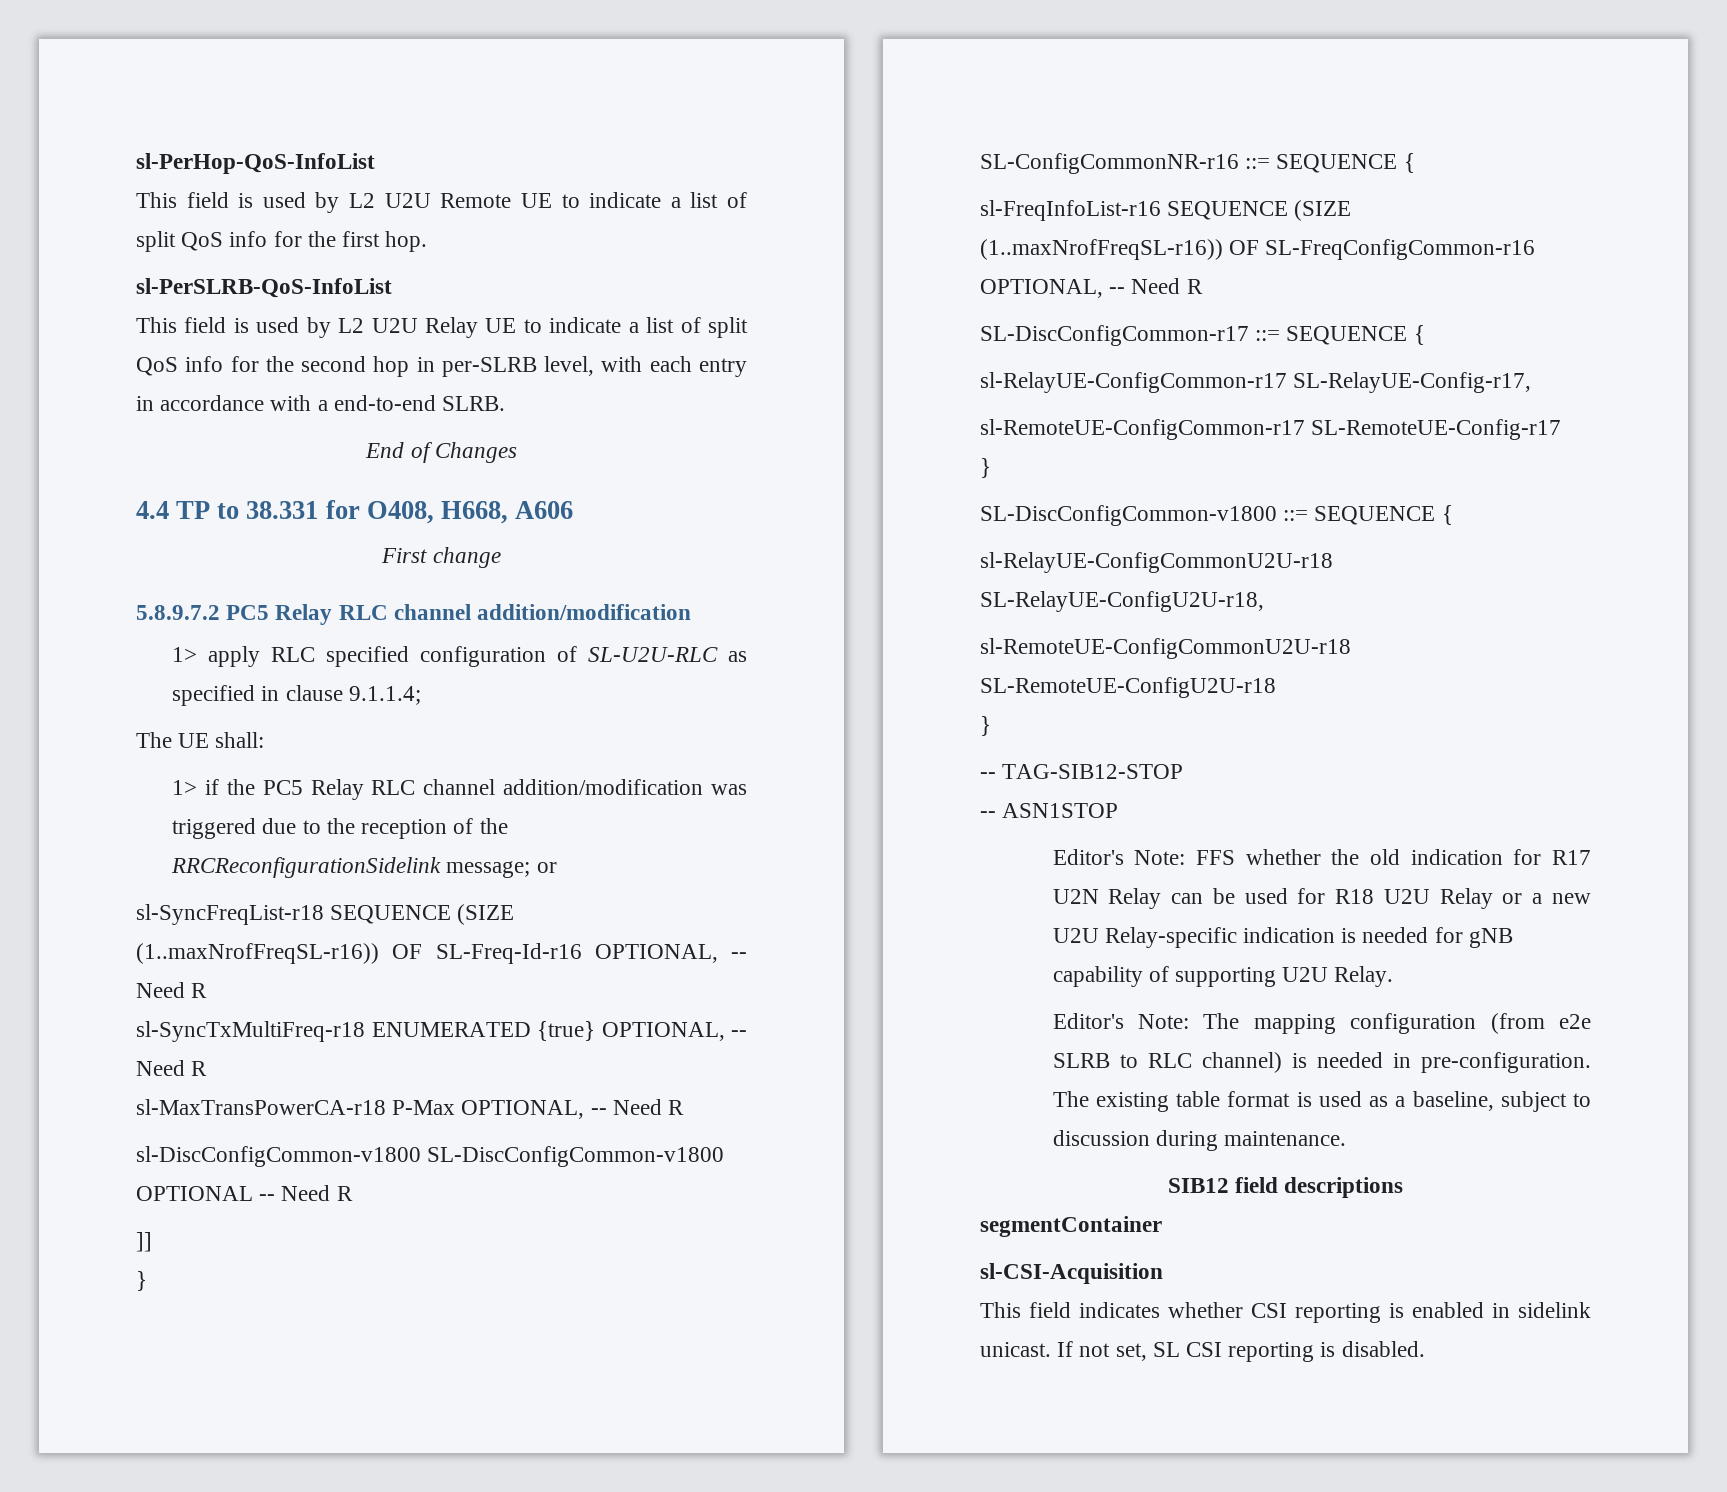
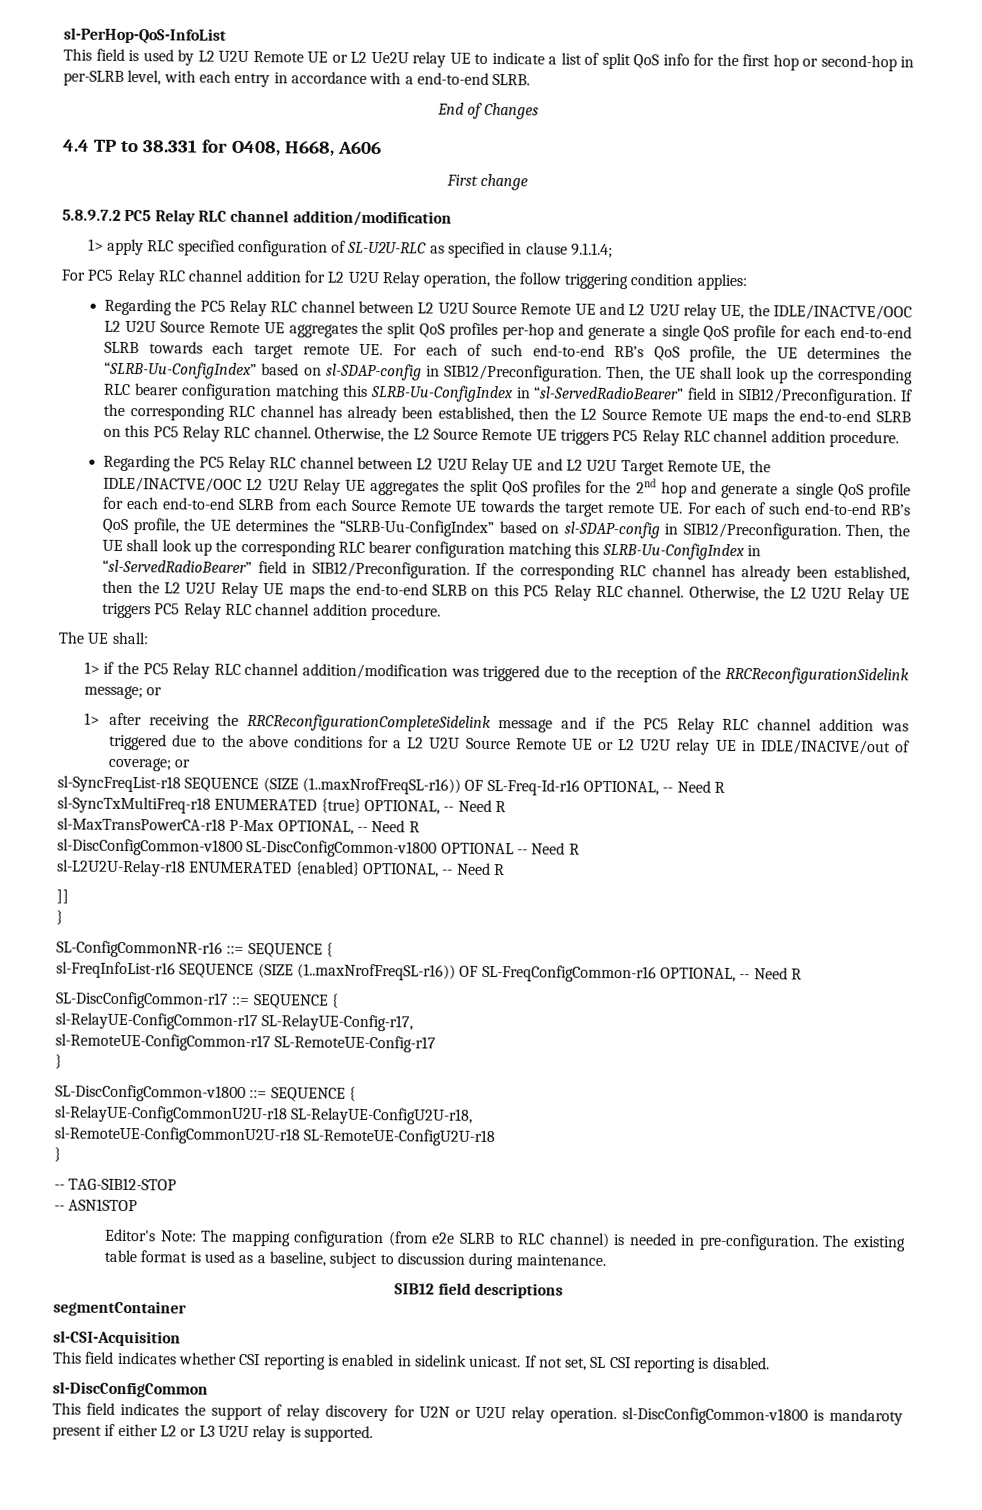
- This field is used by L2 U2U Remote UE to indicate a list of split QoS info for the first hop.
- sl-PerSLRB-QoS-InfoList
- This field is used by L2 U2U Relay UE to indicate a list of split QoS info for the second hop in per-SLRB level, with each entry in accordance with a end-to-end SLRB.
+ This field is used by L2 U2U Remote UE or L2 Ue2U relay UE to indicate a list of split QoS info for the first hop or second-hop in per-SLRB level, with each entry in accordance with a end-to-end SLRB.
+ For PC5 Relay RLC channel addition for L2 U2U Relay operation, the follow triggering condition applies:
+ Regarding the PC5 Relay RLC channel between L2 U2U Source Remote UE and L2 U2U relay UE, the IDLE/INACTVE/OOC L2 U2U Source Remote UE aggregates the split QoS profiles per-hop and generate a single QoS profile for each end-to-end SLRB towards each target remote UE. For each of such end-to-end RB’s QoS profile, the UE determines the “SLRB-Uu-ConfigIndex” based on sl-SDAP-config in SIB12/Preconfiguration. Then, the UE shall look up the corresponding RLC bearer configuration matching this SLRB-Uu-ConfigIndex in “sl-ServedRadioBearer” field in SIB12/Preconfiguration. If the corresponding RLC channel has already been established, then the L2 Source Remote UE maps the end-to-end SLRB on this PC5 Relay RLC channel. Otherwise, the L2 Source Remote UE triggers PC5 Relay RLC channel addition procedure.
+ Regarding the PC5 Relay RLC channel between L2 U2U Relay UE and L2 U2U Target Remote UE, the IDLE/INACTVE/OOC L2 U2U Relay UE aggregates the split QoS profiles for the 2nd hop and generate a single QoS profile for each end-to-end SLRB from each Source Remote UE towards the target remote UE. For each of such end-to-end RB’s QoS profile, the UE determines the “SLRB-Uu-ConfigIndex” based on sl-SDAP-config in SIB12/Preconfiguration. Then, the UE shall look up the corresponding RLC bearer configuration matching this SLRB-Uu-ConfigIndex in “sl-ServedRadioBearer” field in SIB12/Preconfiguration. If the corresponding RLC channel has already been established, then the L2 U2U Relay UE maps the end-to-end SLRB on this PC5 Relay RLC channel. Otherwise, the L2 U2U Relay UE triggers PC5 Relay RLC channel addition procedure.
+ 1> after receiving the RRCReconfigurationCompleteSidelink message and if the PC5 Relay RLC channel addition was triggered due to the above conditions for a L2 U2U Source Remote UE or L2 U2U relay UE in IDLE/INACIVE/out of coverage; or
+ sl-L2U2U-Relay-r18 ENUMERATED {enabled} OPTIONAL, -- Need R
- Editor's Note: FFS whether the old indication for R17 U2N Relay can be used for R18 U2U Relay or a new U2U Relay-specific indication is needed for gNB capability of supporting U2U Relay.
+ sl-DiscConfigCommon
+ This field indicates the support of relay discovery for U2N or U2U relay operation. sl-DiscConfigCommon-v1800 is mandaroty present if either L2 or L3 U2U relay is supported.

